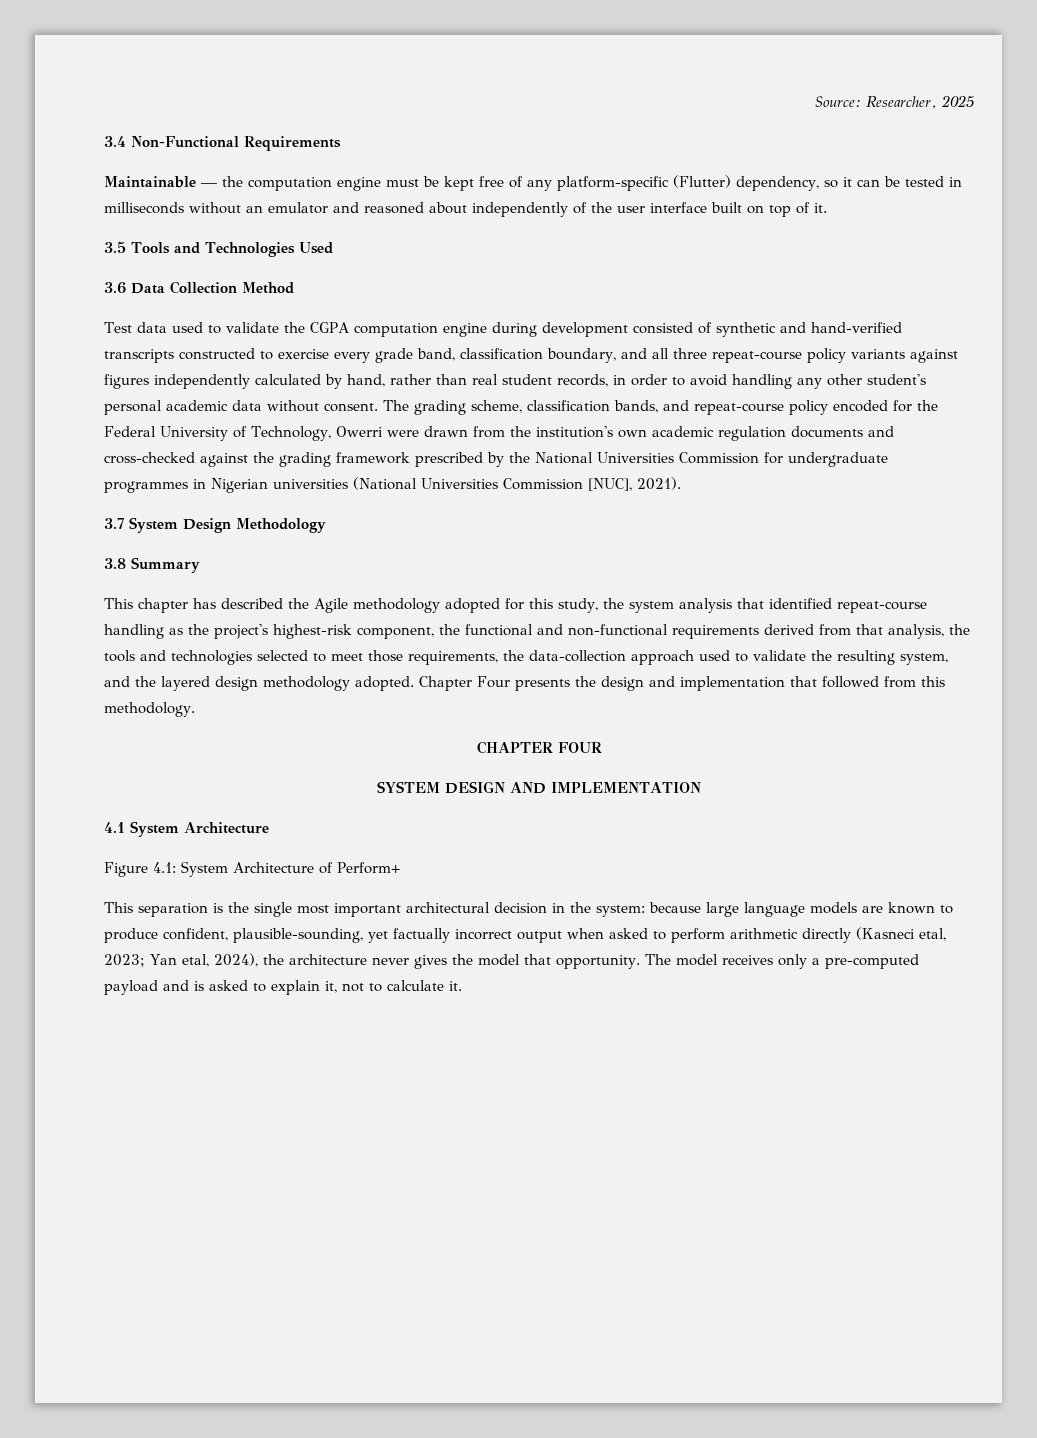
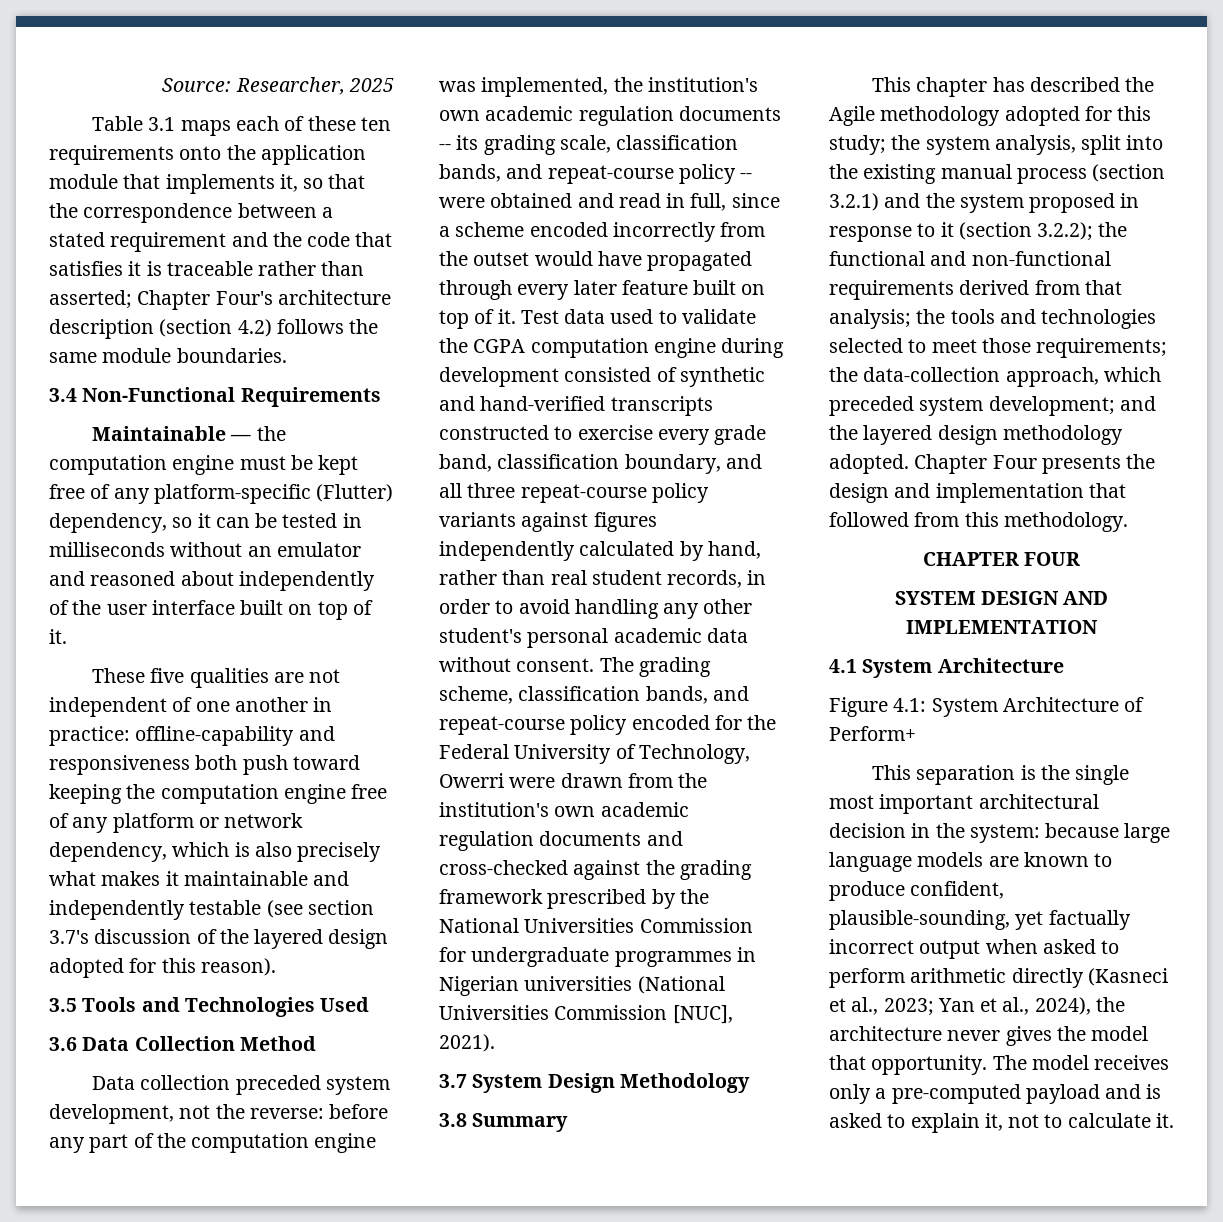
+ Table 3.1 maps each of these ten requirements onto the application module that implements it, so that the correspondence between a stated requirement and the code that satisfies it is traceable rather than asserted; Chapter Four's architecture description (section 4.2) follows the same module boundaries.
+ These five qualities are not independent of one another in practice: offline-capability and responsiveness both push toward keeping the computation engine free of any platform or network dependency, which is also precisely what makes it maintainable and independently testable (see section 3.7's discussion of the layered design adopted for this reason).
+ Data collection preceded system development, not the reverse: before any part of the computation engine was implemented, the institution's own academic regulation documents -- its grading scale, classification bands, and repeat-course policy -- were obtained and read in full, since a scheme encoded incorrectly from the outset would have propagated through every later feature built on top of it.
- This chapter has described the Agile methodology adopted for this study, the system analysis that identified repeat-course handling as the project's highest-risk component, the functional and non-functional requirements derived from that analysis, the tools and technologies selected to meet those requirements, the data-collection approach used to validate the resulting system, and the layered design methodology adopted.
+ This chapter has described the Agile methodology adopted for this study; the system analysis, split into the existing manual process (section 3.2.1) and the system proposed in response to it (section 3.2.2); the functional and non-functional requirements derived from that analysis; the tools and technologies selected to meet those requirements; the data-collection approach, which preceded system development; and the layered design methodology adopted.
- This separation is the single most important architectural decision in the system: because large language models are known to produce confident, plausible-sounding, yet factually incorrect output when asked to perform arithmetic directly (Kasneci etal, 2023; Yan etal, 2024), the architecture never gives the model that opportunity.
+ This separation is the single most important architectural decision in the system: because large language models are known to produce confident, plausible-sounding, yet factually incorrect output when asked to perform arithmetic directly (Kasneci et al., 2023; Yan et al., 2024), the architecture never gives the model that opportunity.

